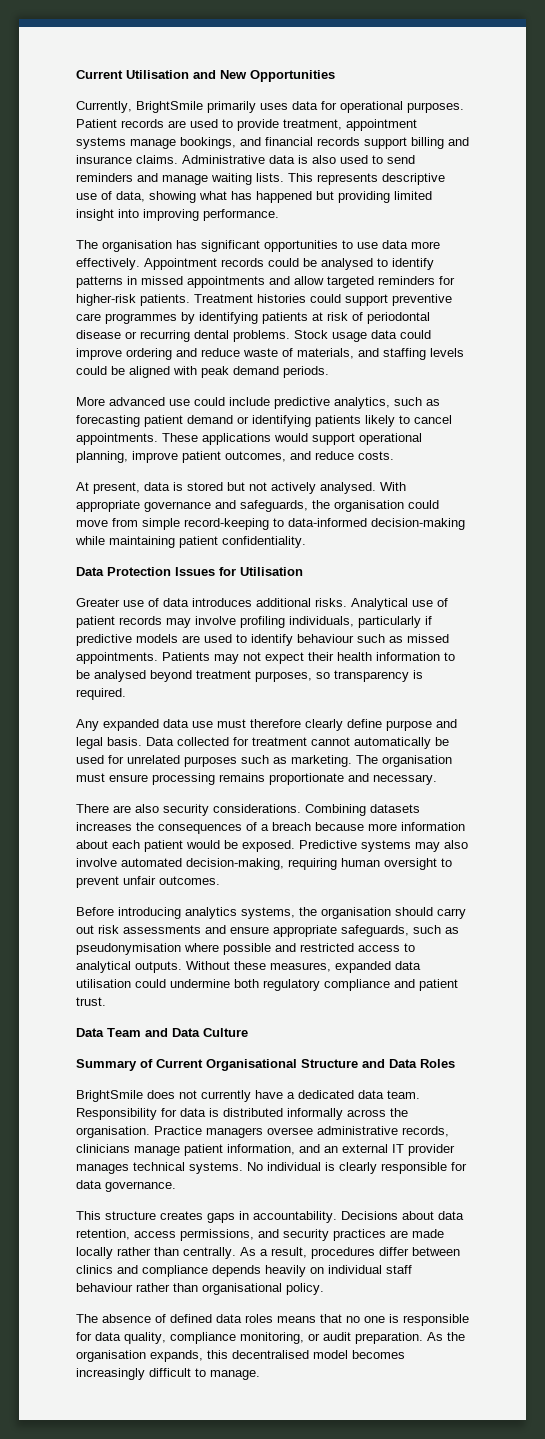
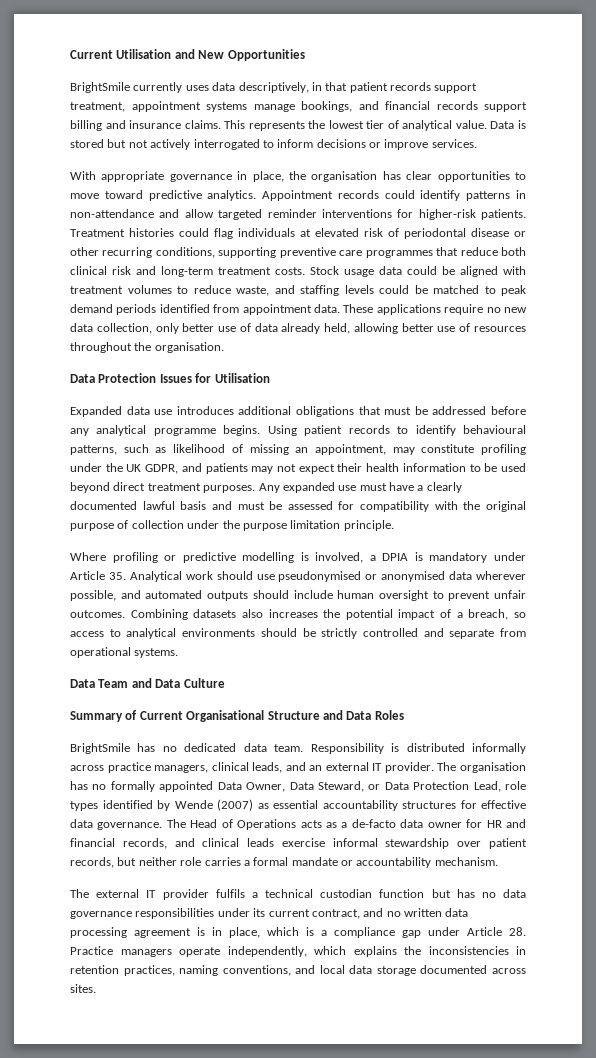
- Currently, BrightSmile primarily uses data for operational purposes. Patient records are used to provide treatment, appointment systems manage bookings, and financial records support billing and insurance claims.
+ BrightSmile currently uses data descriptively, in that patient records support treatment, appointment systems manage bookings, and financial records support billing and insurance claims.
- Administrative data is also used to send reminders and manage waiting lists. This represents descriptive use of data, showing what has happened but providing limited insight into improving performance.
- The organisation has significant opportunities to use data more effectively. Appointment records could be analysed to identify patterns in missed appointments and allow targeted reminders for higher-risk patients.
+ This represents the lowest tier of analytical value. Data is stored but not actively interrogated to inform decisions or improve services.
+ With appropriate governance in place, the organisation has clear opportunities to move toward predictive analytics. Appointment records could identify patterns in non-attendance and allow targeted reminder interventions for higher-risk patients.
- Treatment histories could support preventive care programmes by identifying patients at risk of periodontal disease or recurring dental problems. Stock usage data could improve ordering and reduce waste of materials, and staffing levels could be aligned with peak demand periods.
- More advanced use could include predictive analytics, such as forecasting patient demand or identifying patients likely to cancel appointments. These applications would support operational planning, improve patient outcomes, and reduce costs.
- At present, data is stored but not actively analysed. With appropriate governance and safeguards, the organisation could move from simple record-keeping to data-informed decision-making while maintaining patient confidentiality.
+ Treatment histories could flag individuals at elevated risk of periodontal disease or other recurring conditions, supporting preventive care programmes that reduce both clinical risk and long-term treatment costs. Stock usage data could be aligned with treatment volumes to reduce waste, and staffing levels could be matched to peak demand periods identified from appointment data. These applications require no new data collection, only better use of data already held, allowing better use of resources throughout the organisation.
- Greater use of data introduces additional risks. Analytical use of patient records may involve profiling individuals, particularly if predictive models are used to identify behaviour such as missed appointments. Patients may not expect their health information to be analysed beyond treatment purposes, so transparency is required.
- Any expanded data use must therefore clearly define purpose and legal basis. Data collected for treatment cannot automatically be used for unrelated purposes such as marketing. The organisation must ensure processing remains proportionate and necessary.
- There are also security considerations. Combining datasets increases the consequences of a breach because more information about each patient would be exposed. Predictive systems may also involve automated decision-making, requiring human oversight to prevent unfair outcomes.
- Before introducing analytics systems, the organisation should carry out risk assessments and ensure appropriate safeguards, such as pseudonymisation where possible and restricted access to analytical outputs. Without these measures, expanded data utilisation could undermine both regulatory compliance and patient trust.
+ Expanded data use introduces additional obligations that must be addressed before any analytical programme begins. Using patient records to identify behavioural patterns, such as likelihood of missing an appointment, may constitute profiling under the UK GDPR, and patients may not expect their health information to be used beyond direct treatment purposes. Any expanded use must have a clearly documented lawful basis and must be assessed for compatibility with the original purpose of collection under the purpose limitation principle.
+ Where profiling or predictive modelling is involved, a DPIA is mandatory under Article 35. Analytical work should use pseudonymised or anonymised data wherever possible, and automated outputs should include human oversight to prevent unfair outcomes. Combining datasets also increases the potential impact of a breach, so access to analytical environments should be strictly controlled and separate from operational systems.
- BrightSmile does not currently have a dedicated data team.
+ BrightSmile has no dedicated data team.
- Responsibility for data is distributed informally across the organisation. Practice managers oversee administrative records, clinicians manage patient information, and an external IT provider manages technical systems. No individual is clearly responsible for data governance.
- This structure creates gaps in accountability. Decisions about data retention, access permissions, and security practices are made locally rather than centrally. As a result, procedures differ between clinics and compliance depends heavily on individual staff behaviour rather than organisational policy.
- The absence of defined data roles means that no one is responsible for data quality, compliance monitoring, or audit preparation. As the organisation expands, this decentralised model becomes increasingly difficult to manage.
+ Responsibility is distributed informally across practice managers, clinical leads, and an external IT provider. The organisation has no formally appointed Data Owner, Data Steward, or Data Protection Lead, role types identified by Wende (2007) as essential accountability structures for effective data governance. The Head of Operations acts as a de-facto data owner for HR and financial records, and clinical leads exercise informal stewardship over patient records, but neither role carries a formal mandate or accountability mechanism.
+ The external IT provider fulfils a technical custodian function but has no data governance responsibilities under its current contract, and no written data processing agreement is in place, which is a compliance gap under Article 28. Practice managers operate independently, which explains the inconsistencies in retention practices, naming conventions, and local data storage documented across sites.

